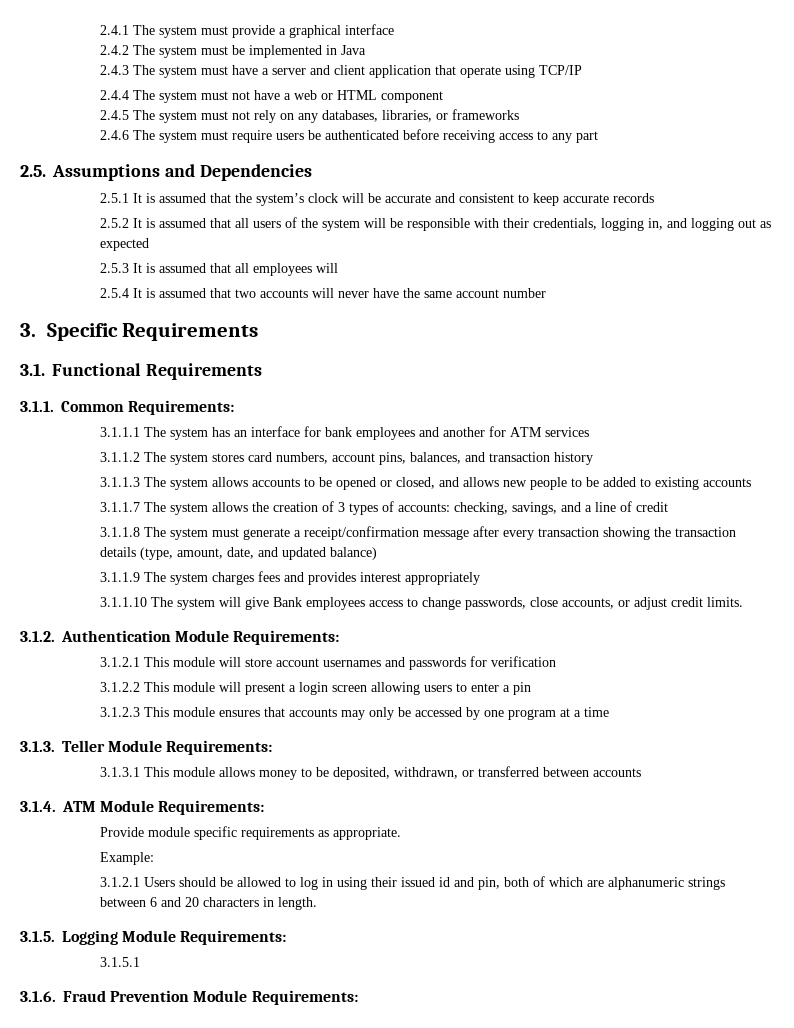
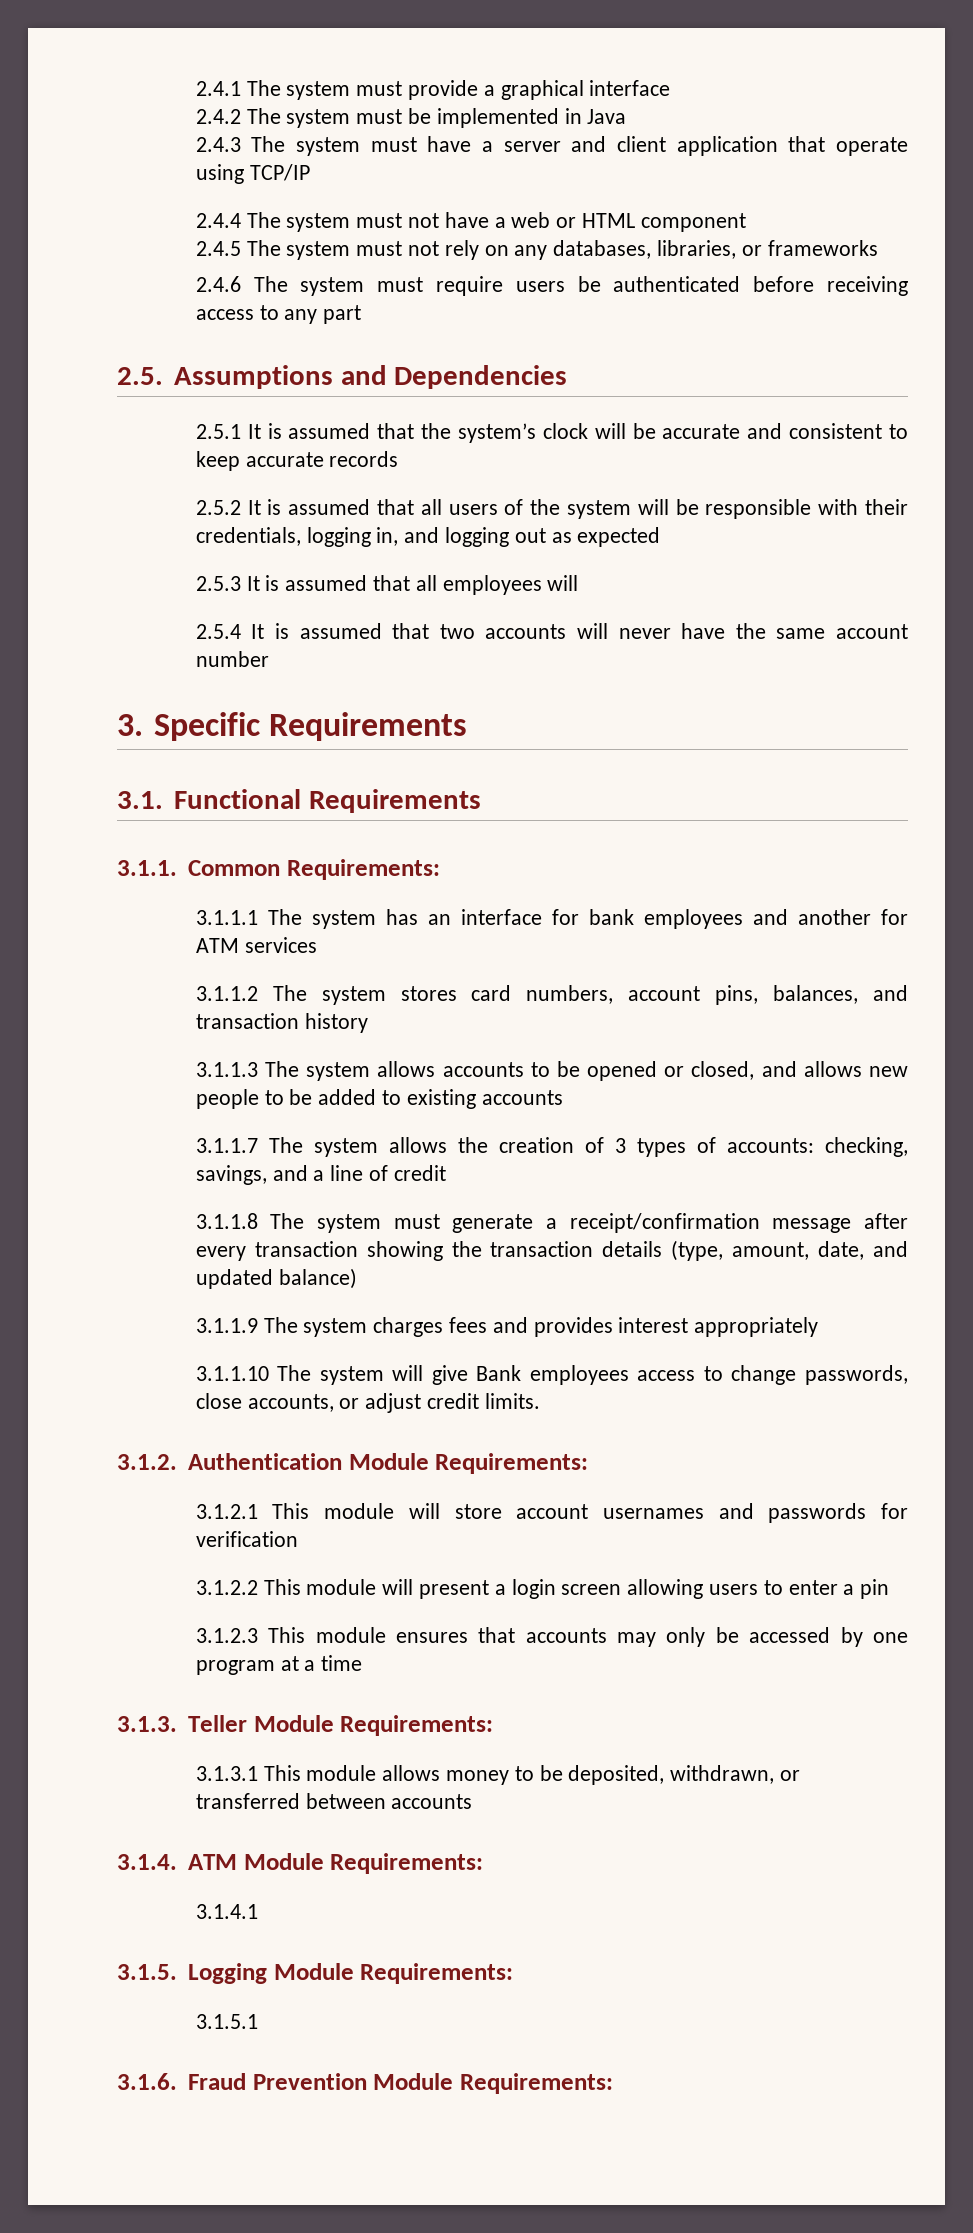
- Provide module specific requirements as appropriate.
- Example:
- 3.1.2.1 Users should be allowed to log in using their issued id and pin, both of which are alphanumeric strings between 6 and 20 characters in length.
+ 3.1.4.1

